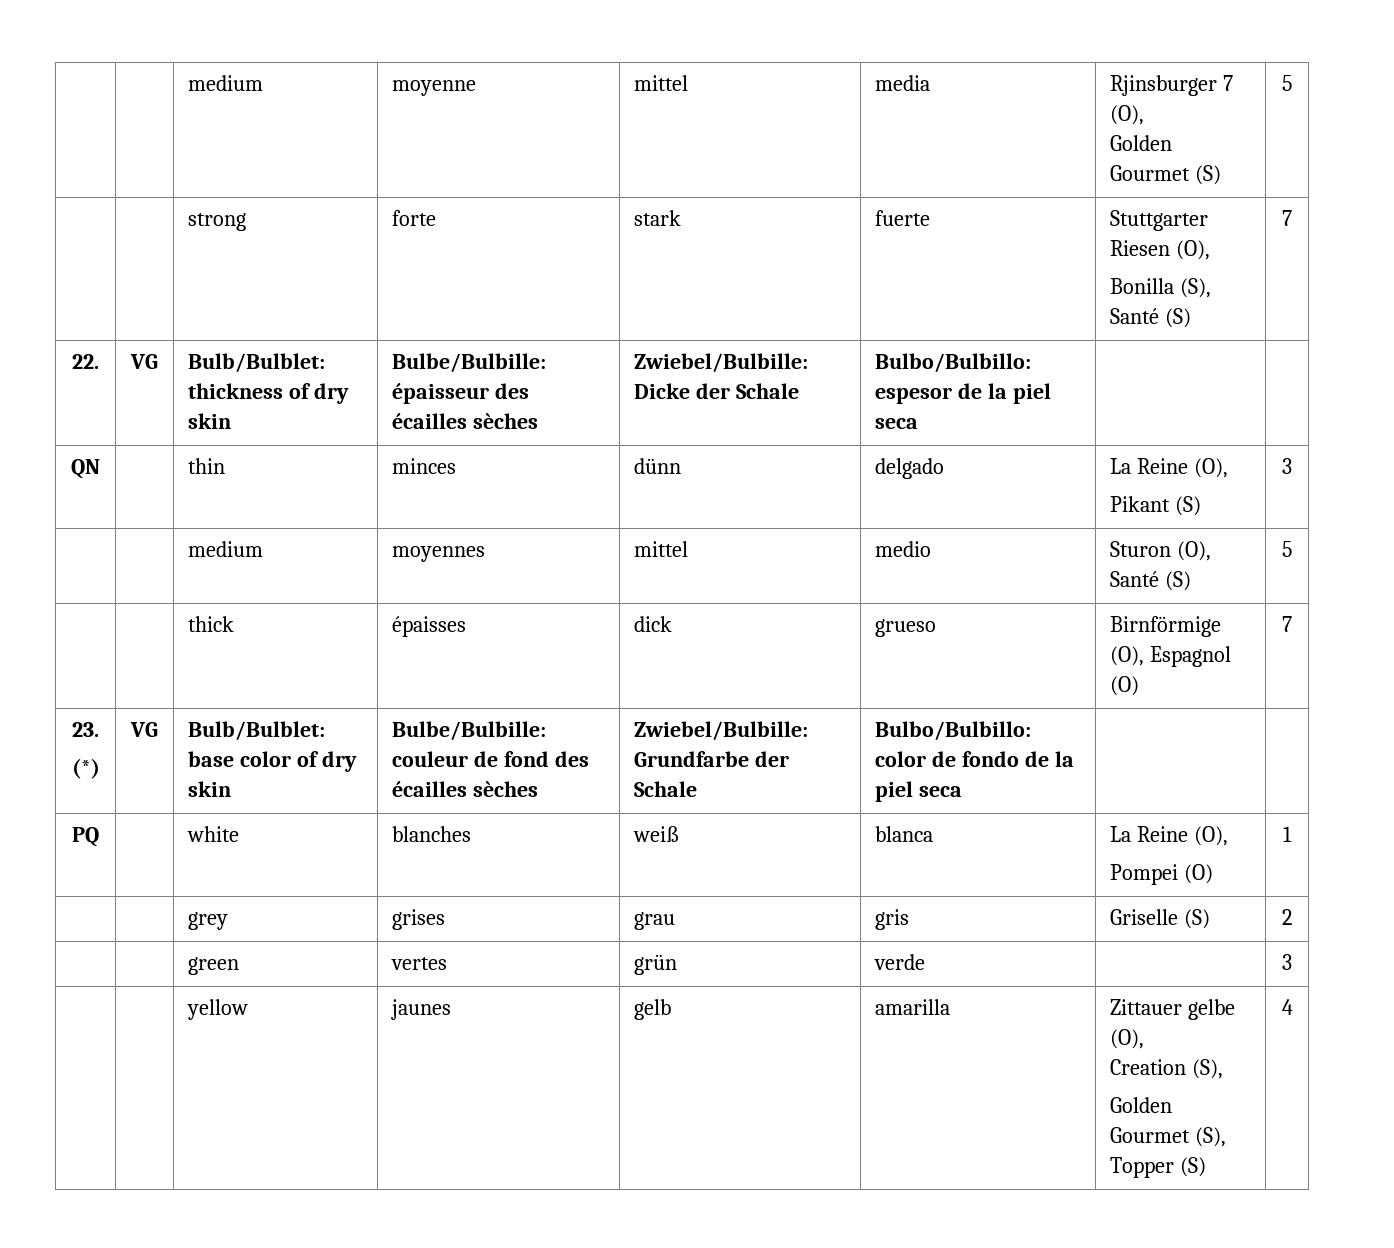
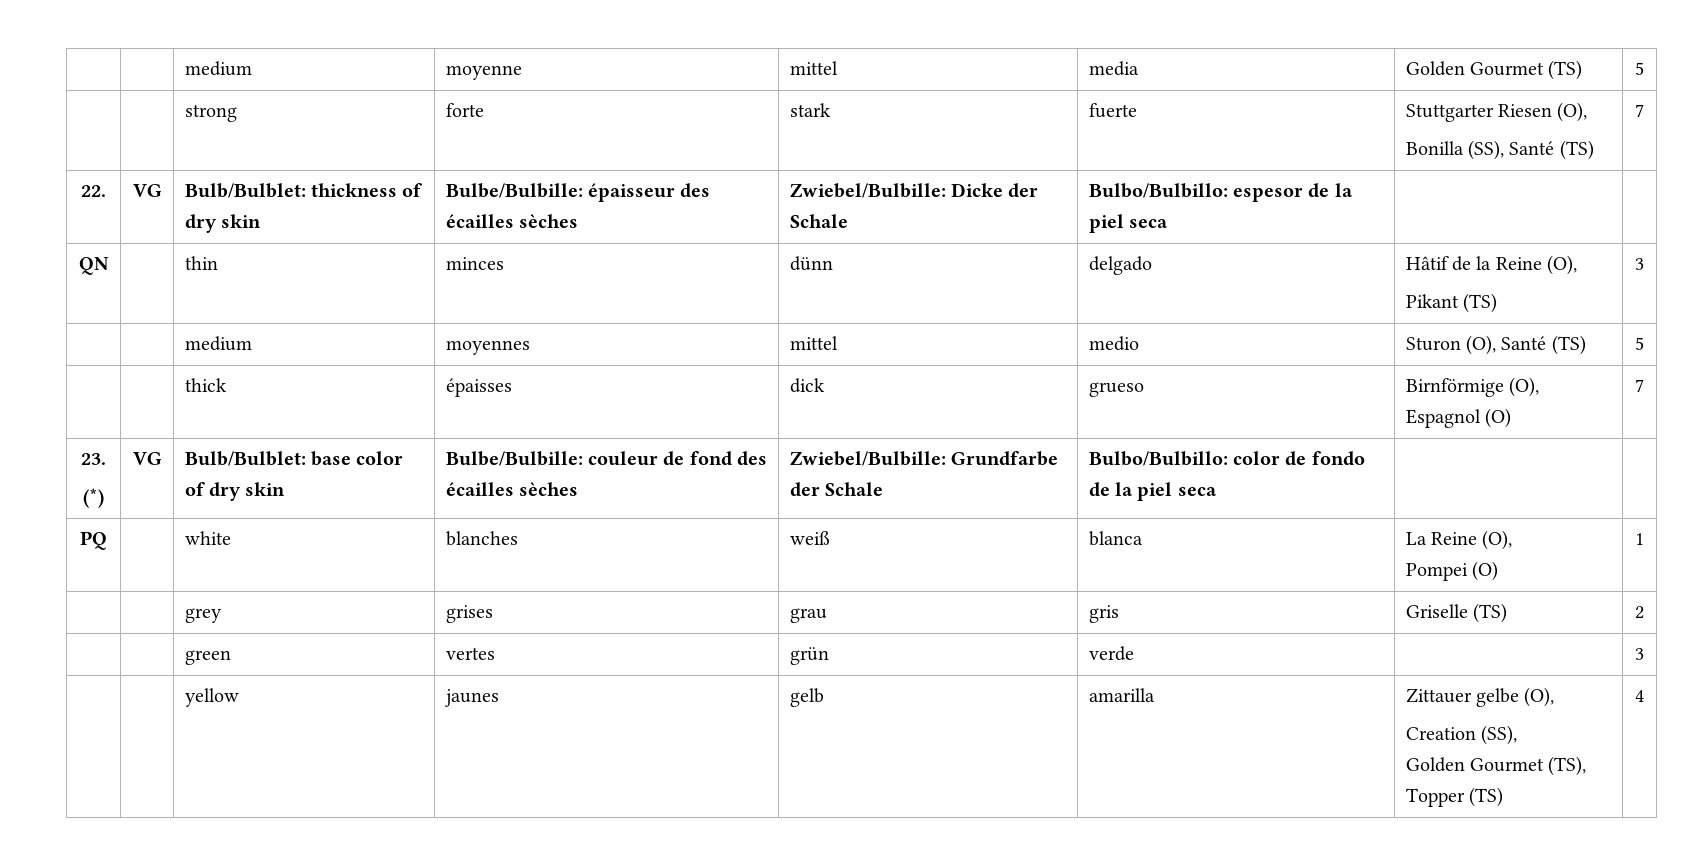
- | | medium | moyenne | mittel | media | Rjinsburger 7 (O),
- Golden Gourmet (S) | 5
+ | | medium | moyenne | mittel | media | Golden Gourmet (TS) | 5
  | | strong | forte | stark | fuerte | Stuttgarter Riesen (O),
- Bonilla (S), Santé (S) | 7
+ Bonilla (SS), Santé (TS) | 7
- QN | | thin | minces | dünn | delgado | La Reine (O),
- Pikant (S) | 3
+ QN | | thin | minces | dünn | delgado | Hâtif de la Reine (O),
+ Pikant (TS) | 3
- | | medium | moyennes | mittel | medio | Sturon (O), Santé (S) | 5
+ | | medium | moyennes | mittel | medio | Sturon (O), Santé (TS) | 5
- | | grey | grises | grau | gris | Griselle (S) | 2
+ | | grey | grises | grau | gris | Griselle (TS) | 2
  | | yellow | jaunes | gelb | amarilla | Zittauer gelbe (O),
- Creation (S),
- Golden Gourmet (S), Topper (S) | 4
+ Creation (SS),
+ Golden Gourmet (TS), Topper (TS) | 4

